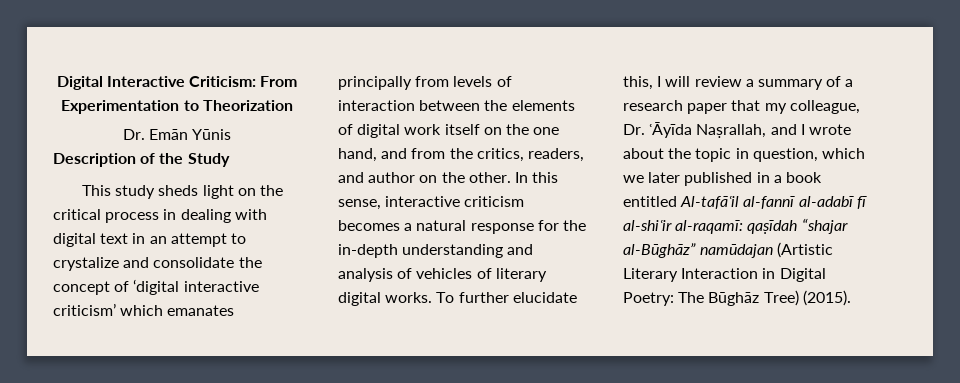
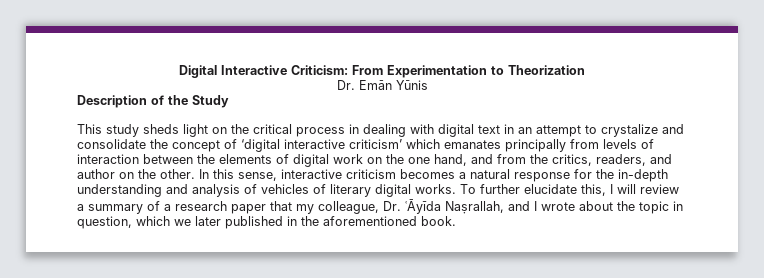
- This study sheds light on the critical process in dealing with digital text in an attempt to crystalize and consolidate the concept of ‘digital interactive criticism’ which emanates principally from levels of interaction between the elements of digital work itself on the one hand, and from the critics, readers, and author on the other.
+ This study sheds light on the critical process in dealing with digital text in an attempt to crystalize and consolidate the concept of ‘digital interactive criticism’ which emanates principally from levels of interaction between the elements of digital work on the one hand, and from the critics, readers, and author on the other.
- To further elucidate this, I will review a summary of a research paper that my colleague, Dr. ʿĀyīda Naṣrallah, and I wrote about the topic in question, which we later published in a book entitled Al-tafāʿil al-fannī al-adabī fī al-shiʿir al-raqamī: qaṣīdah “shajar al-Būghāz” namūdajan (Artistic Literary Interaction in Digital Poetry: The Būghāz Tree) (2015).
+ To further elucidate this, I will review a summary of a research paper that my colleague, Dr. ʿĀyīda Naṣrallah, and I wrote about the topic in question, which we later published in the aforementioned book.

